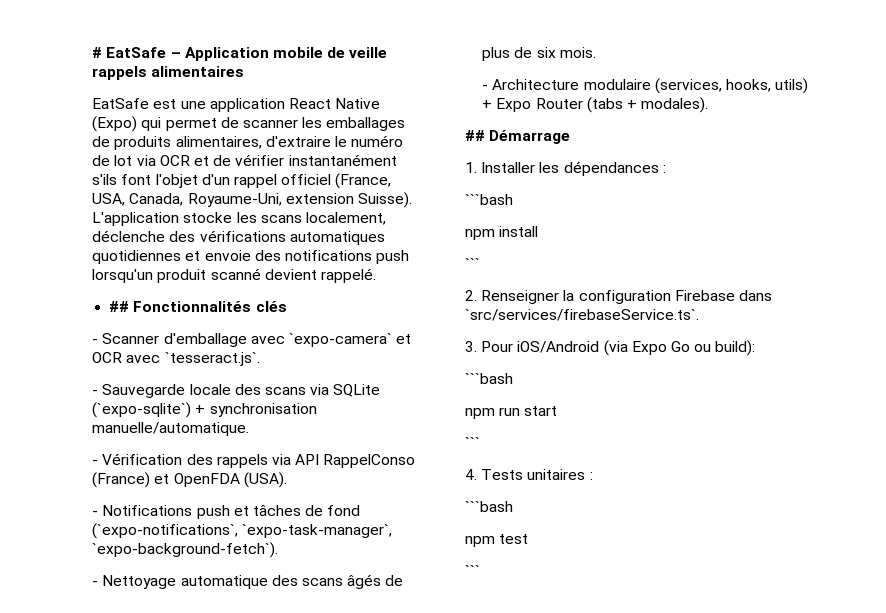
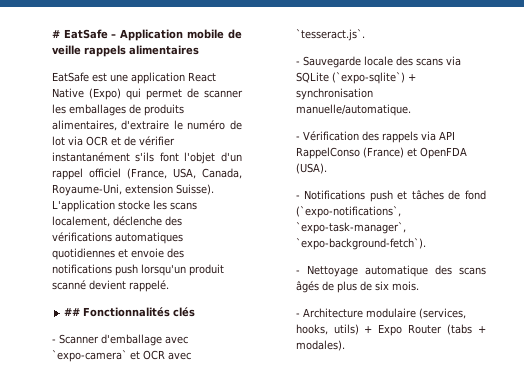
- ## Démarrage
- 1. Installer les dépendances :
- ```bash
- npm install
- ```
- 2. Renseigner la configuration Firebase dans `src/services/firebaseService.ts`.
- 3. Pour iOS/Android (via Expo Go ou build):
- ```bash
- npm run start
- ```
- 4. Tests unitaires :
- ```bash
- npm test
- ```

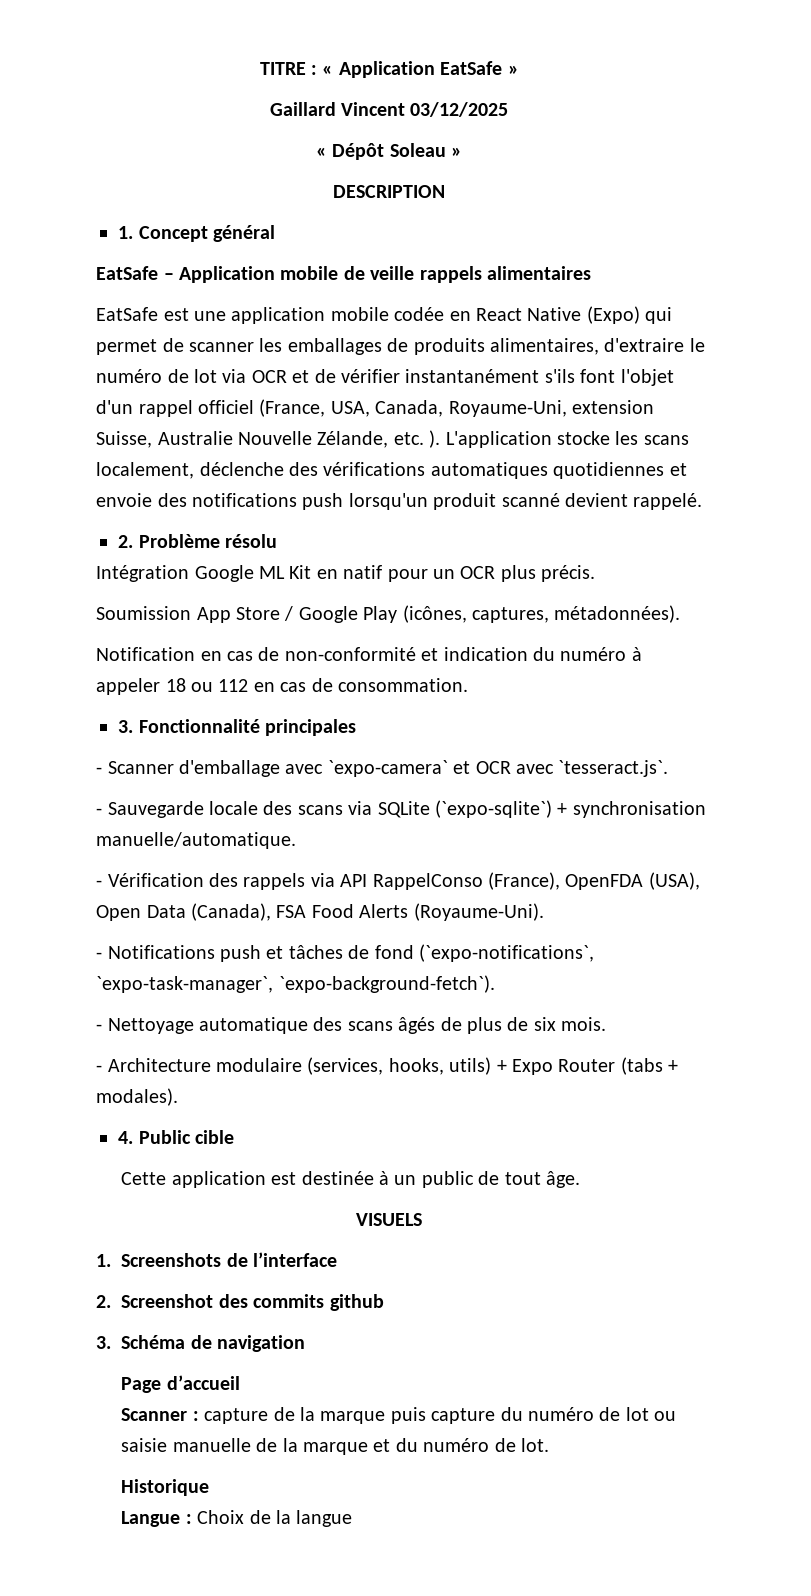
- # EatSafe – Application mobile de veille rappels alimentaires
+ TITRE : « Application EatSafe »
+ Gaillard Vincent 03/12/2025
+ « Dépôt Soleau »
+ DESCRIPTION
+ 1. Concept général
+ EatSafe – Application mobile de veille rappels alimentaires
- EatSafe est une application React Native (Expo) qui permet de scanner les emballages de produits alimentaires, d'extraire le numéro de lot via OCR et de vérifier instantanément s'ils font l'objet d'un rappel officiel (France, USA, Canada, Royaume-Uni, extension Suisse).
+ EatSafe est une application mobile codée en React Native (Expo) qui permet de scanner les emballages de produits alimentaires, d'extraire le numéro de lot via OCR et de vérifier instantanément s'ils font l'objet d'un rappel officiel (France, USA, Canada, Royaume-Uni, extension Suisse, Australie Nouvelle Zélande, etc. ).
- ## Fonctionnalités clés
+ 2. Problème résolu
+ Intégration Google ML Kit en natif pour un OCR plus précis.
+ Soumission App Store / Google Play (icônes, captures, métadonnées).
+ Notification en cas de non-conformité et indication du numéro à appeler 18 ou 112 en cas de consommation.
+ 3. Fonctionnalité principales
- - Vérification des rappels via API RappelConso (France) et OpenFDA (USA).
+ - Vérification des rappels via API RappelConso (France), OpenFDA (USA), Open Data (Canada), FSA Food Alerts (Royaume-Uni).
+ 4. Public cible
+ Cette application est destinée à un public de tout âge.
+ VISUELS
+ 1. Screenshots de l’interface
+ 2. Screenshot des commits github
+ 3. Schéma de navigation
+ Page d’accueil
+ Scanner : capture de la marque puis capture du numéro de lot ou saisie manuelle de la marque et du numéro de lot.
+ Historique
+ Langue : Choix de la langue

